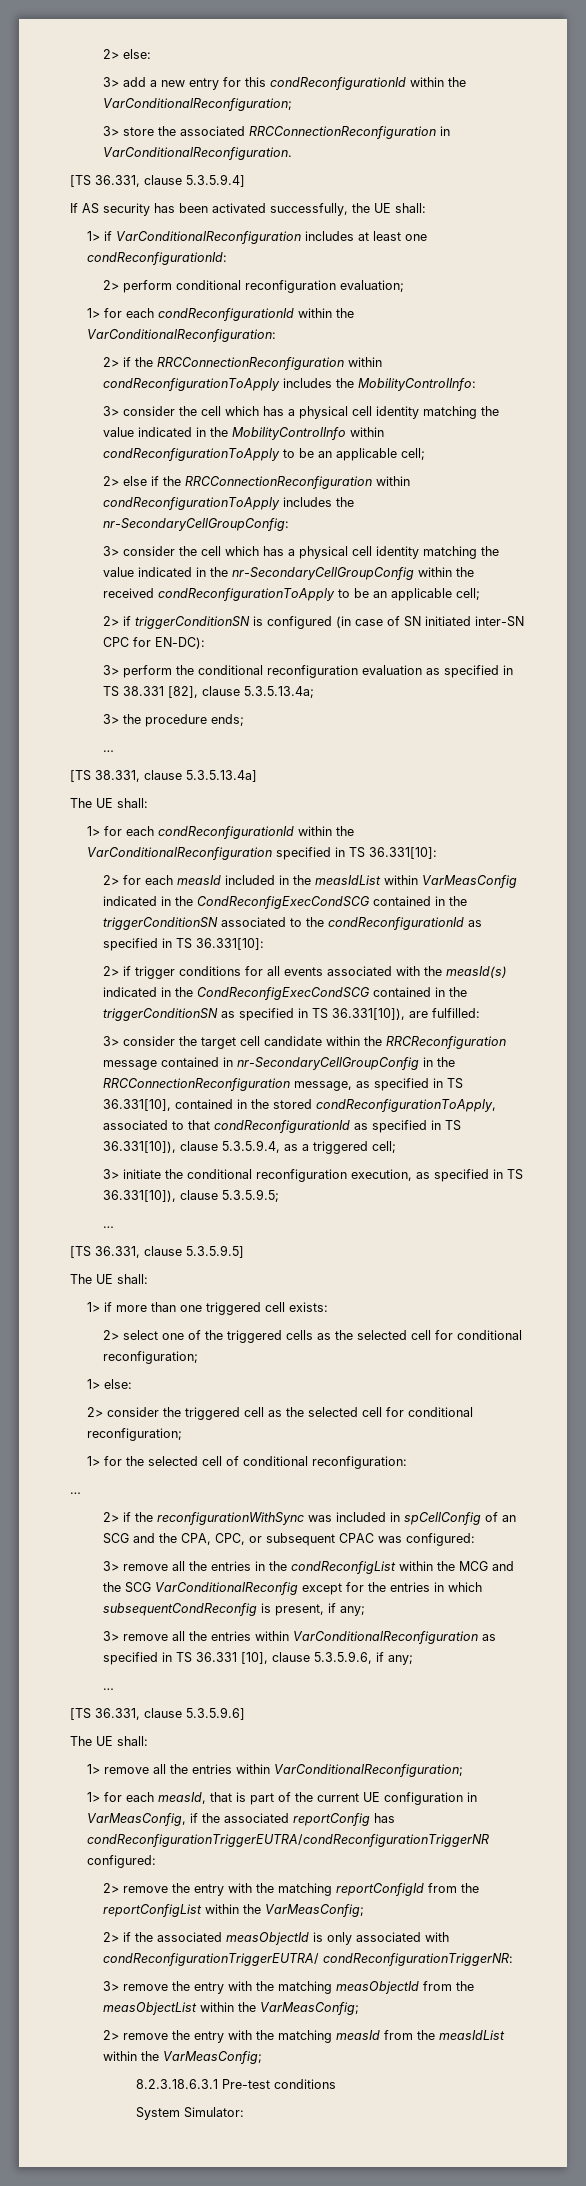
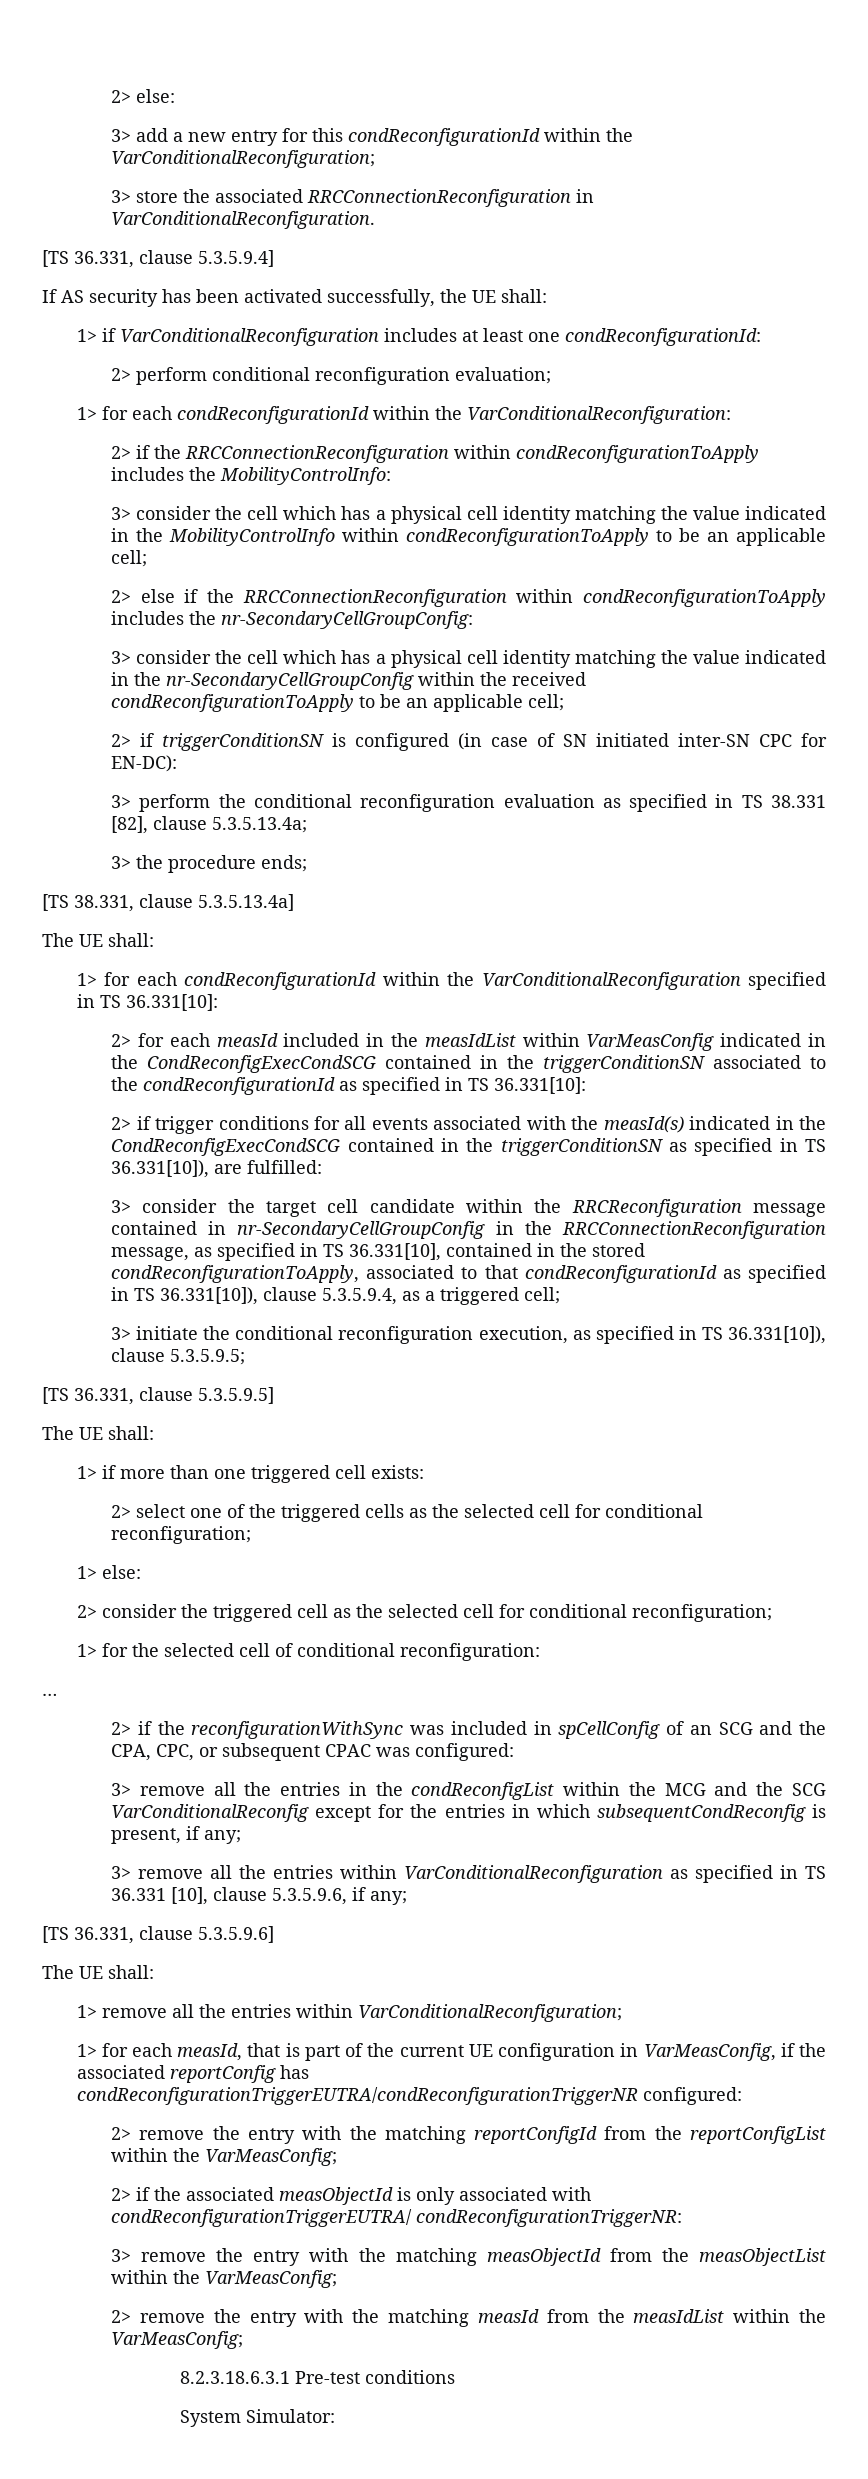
  3> the procedure ends;
- …
  3> initiate the conditional reconfiguration execution, as specified in TS 36.331[10]), clause 5.3.5.9.5;
- …
  3> remove all the entries within VarConditionalReconfiguration as specified in TS 36.331 [10], clause 5.3.5.9.6, if any;
- …

